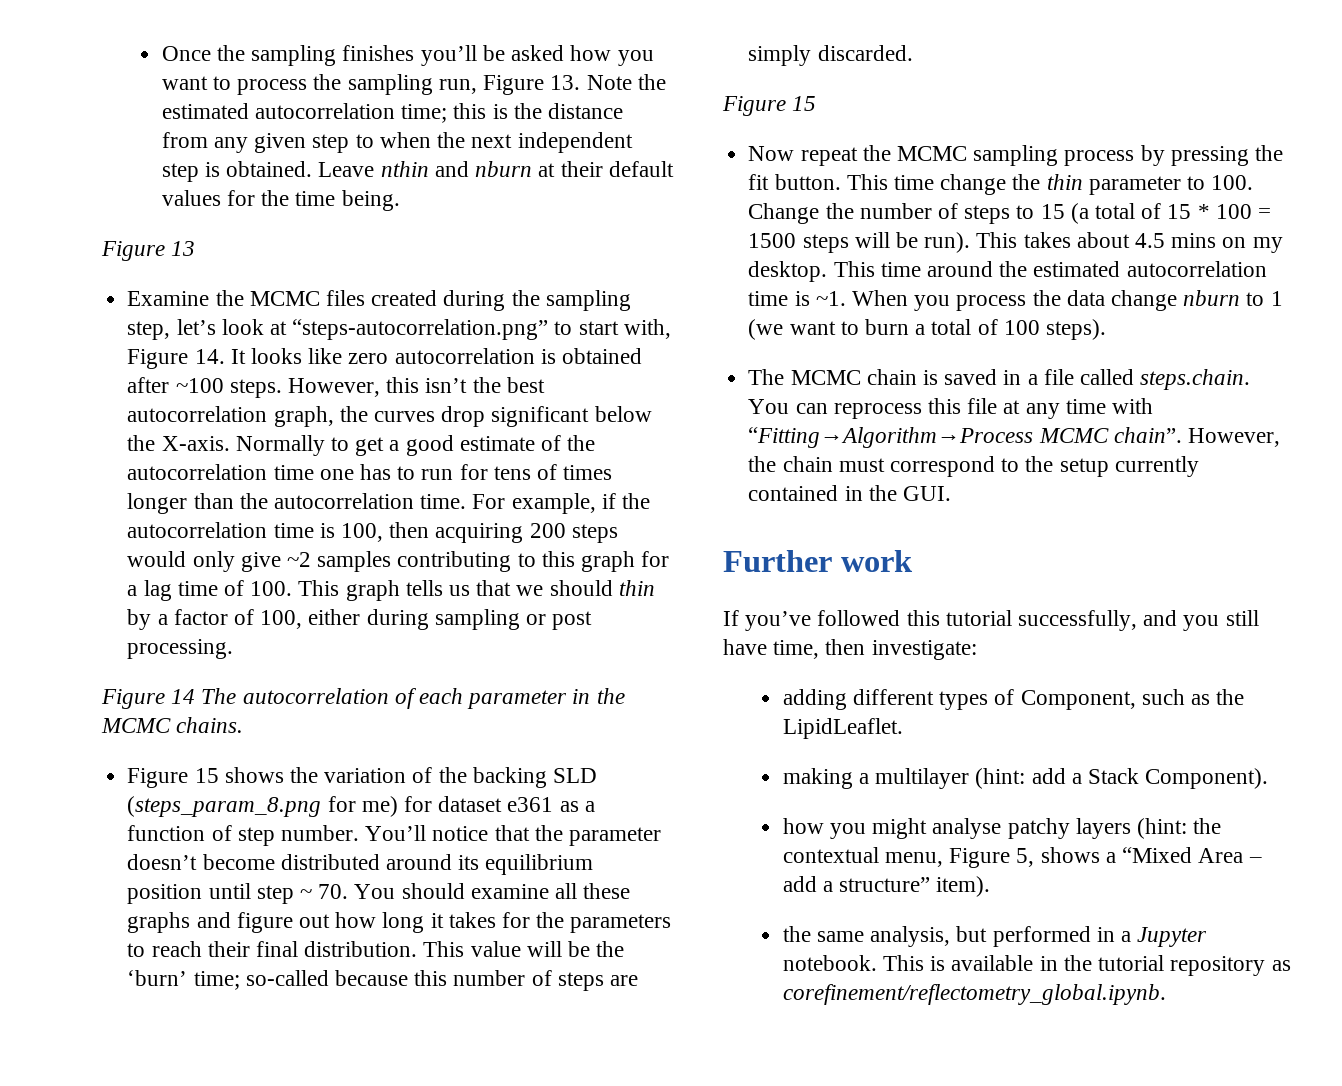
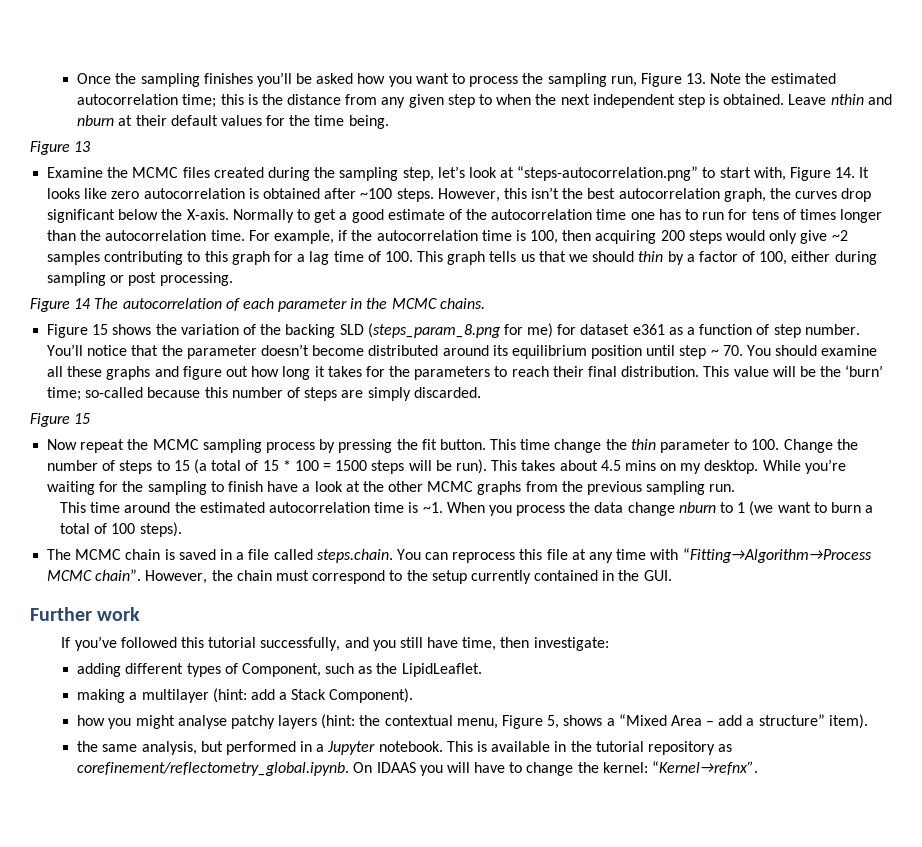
- This takes about 4.5 mins on my desktop. This time around the estimated autocorrelation time is ~1.
+ This takes about 4.5 mins on my desktop. While you’re waiting for the sampling to finish have a look at the other MCMC graphs from the previous sampling run.
+ This time around the estimated autocorrelation time is ~1.
- This is available in the tutorial repository as corefinement/reflectometry_global.ipynb.
+ This is available in the tutorial repository as corefinement/reflectometry_global.ipynb. On IDAAS you will have to change the kernel: “Kernel→refnx”.

